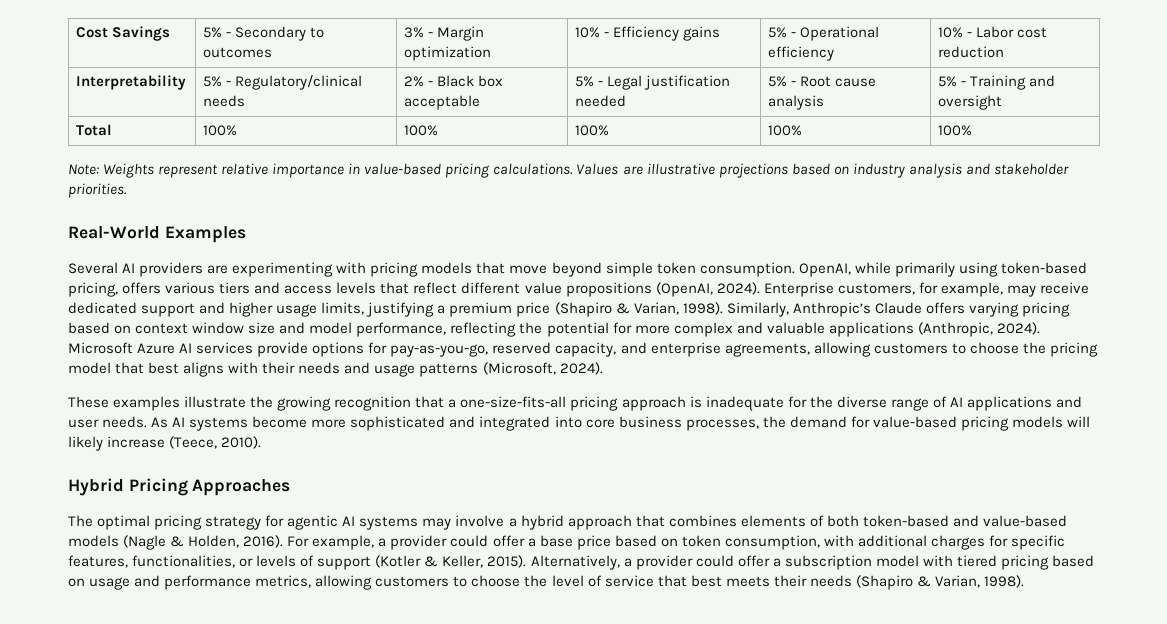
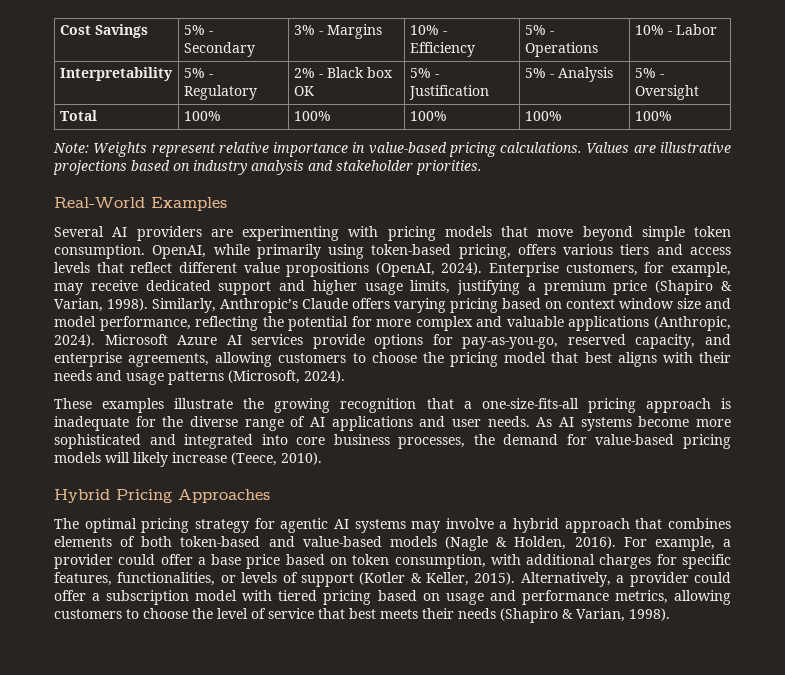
- Cost Savings | 5% - Secondary to outcomes | 3% - Margin optimization | 10% - Efficiency gains | 5% - Operational efficiency | 10% - Labor cost reduction
+ Cost Savings | 5% - Secondary | 3% - Margins | 10% - Efficiency | 5% - Operations | 10% - Labor
- Interpretability | 5% - Regulatory/clinical needs | 2% - Black box acceptable | 5% - Legal justification needed | 5% - Root cause analysis | 5% - Training and oversight
+ Interpretability | 5% - Regulatory | 2% - Black box OK | 5% - Justification | 5% - Analysis | 5% - Oversight

